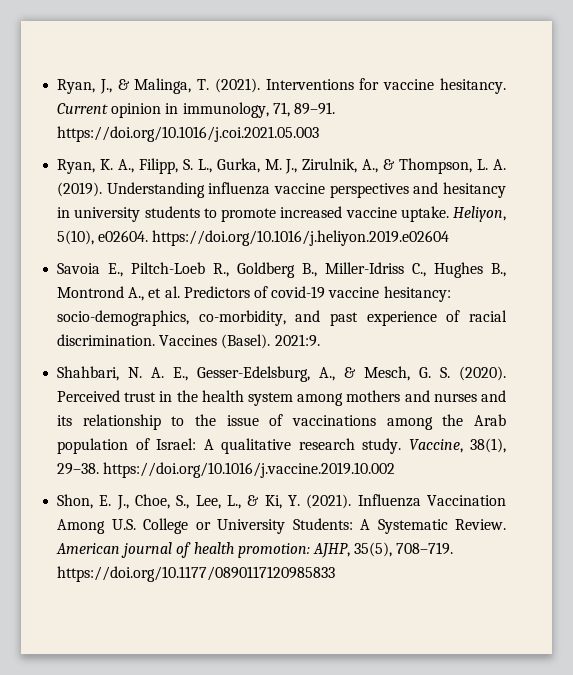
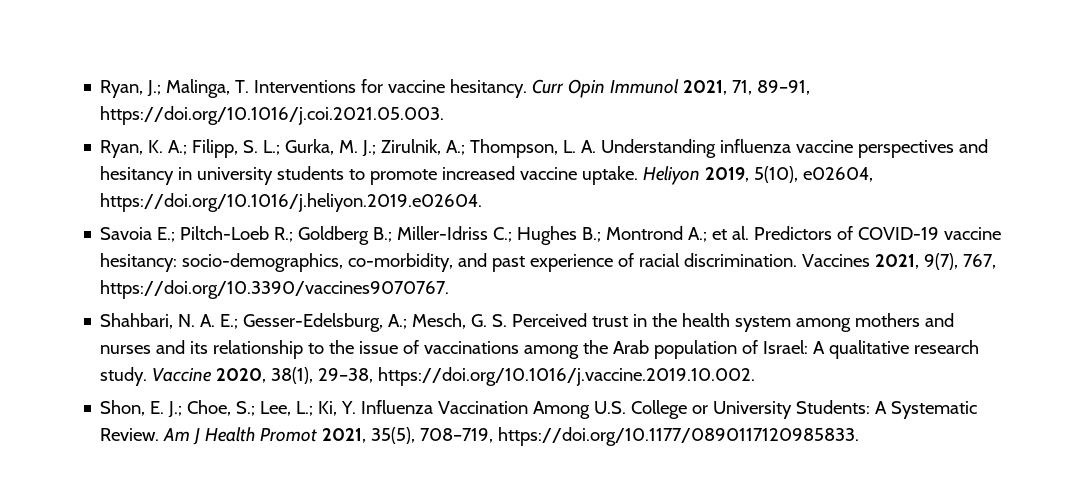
- Ryan, J., & Malinga, T. (2021). Interventions for vaccine hesitancy.
+ Ryan, J.; Malinga, T. Interventions for vaccine hesitancy.
- Current opinion in immunology, 71, 89–91. https://doi.org/10.1016/j.coi.2021.05.003
+ Curr Opin Immunol 2021, 71, 89–91, https://doi.org/10.1016/j.coi.2021.05.003.
- Ryan, K. A., Filipp, S. L., Gurka, M. J., Zirulnik, A., & Thompson, L. A. (2019). Understanding influenza vaccine perspectives and hesitancy in university students to promote increased vaccine uptake.
+ Ryan, K. A.; Filipp, S. L.; Gurka, M. J.; Zirulnik, A.; Thompson, L. A. Understanding influenza vaccine perspectives and hesitancy in university students to promote increased vaccine uptake.
- Heliyon, 5(10), e02604. https://doi.org/10.1016/j.heliyon.2019.e02604
- Savoia E., Piltch-Loeb R., Goldberg B., Miller-Idriss C., Hughes B., Montrond A., et al. Predictors of covid-19 vaccine hesitancy: socio-demographics, co-morbidity, and past experience of racial discrimination.
+ Heliyon 2019, 5(10), e02604, https://doi.org/10.1016/j.heliyon.2019.e02604.
+ Savoia E.; Piltch-Loeb R.; Goldberg B.; Miller-Idriss C.; Hughes B.; Montrond A.; et al. Predictors of COVID-19 vaccine hesitancy: socio-demographics, co-morbidity, and past experience of racial discrimination.
- Vaccines (Basel). 2021:9.
+ Vaccines 2021, 9(7), 767, https://doi.org/10.3390/vaccines9070767.
- Shahbari, N. A. E., Gesser-Edelsburg, A., & Mesch, G. S. (2020). Perceived trust in the health system among mothers and nurses and its relationship to the issue of vaccinations among the Arab population of Israel: A qualitative research study.
+ Shahbari, N. A. E.; Gesser-Edelsburg, A.; Mesch, G. S. Perceived trust in the health system among mothers and nurses and its relationship to the issue of vaccinations among the Arab population of Israel: A qualitative research study.
- Vaccine, 38(1), 29–38. https://doi.org/10.1016/j.vaccine.2019.10.002
- Shon, E. J., Choe, S., Lee, L., & Ki, Y. (2021). Influenza Vaccination Among U.S. College or University Students: A Systematic Review.
+ Vaccine 2020, 38(1), 29–38, https://doi.org/10.1016/j.vaccine.2019.10.002.
+ Shon, E. J.; Choe, S.; Lee, L.; Ki, Y. Influenza Vaccination Among U.S. College or University Students: A Systematic Review.
- American journal of health promotion: AJHP, 35(5), 708–719. https://doi.org/10.1177/0890117120985833
+ Am J Health Promot 2021, 35(5), 708–719, https://doi.org/10.1177/0890117120985833.

